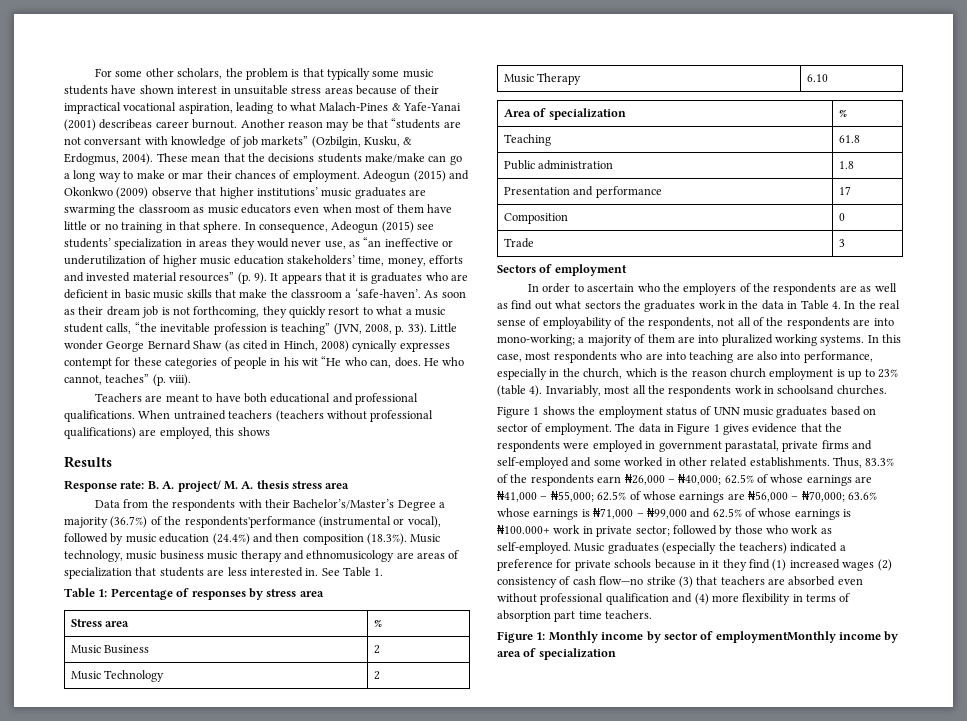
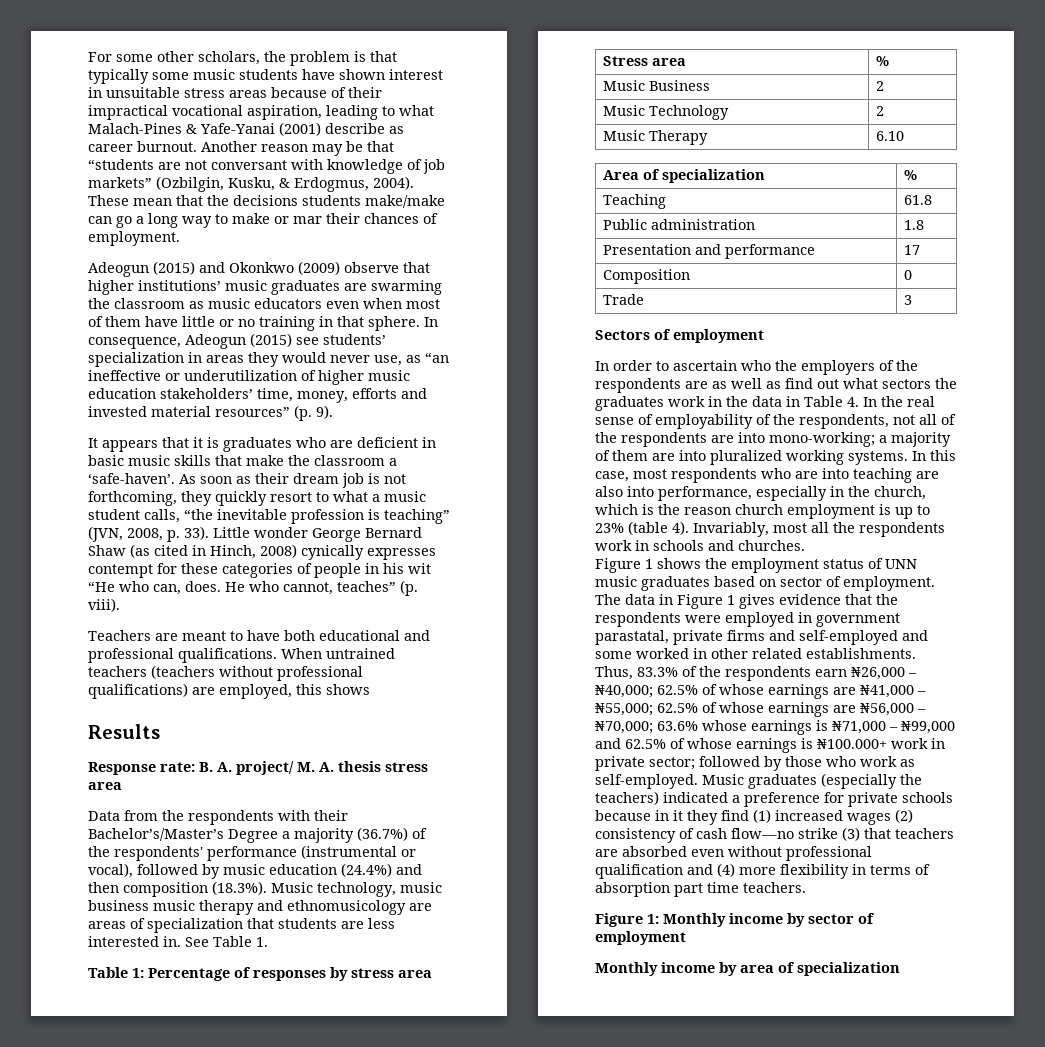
- For some other scholars, the problem is that typically some music students have shown interest in unsuitable stress areas because of their impractical vocational aspiration, leading to what Malach-Pines & Yafe-Yanai (2001) describeas career burnout.
+ For some other scholars, the problem is that typically some music students have shown interest in unsuitable stress areas because of their impractical vocational aspiration, leading to what Malach-Pines & Yafe-Yanai (2001) describe as career burnout.
- These mean that the decisions students make/make can go a long way to make or mar their chances of employment. Adeogun (2015) and Okonkwo (2009) observe that higher institutions’ music graduates are swarming the classroom as music educators even when most of them have little or no training in that sphere.
+ These mean that the decisions students make/make can go a long way to make or mar their chances of employment.
+ Adeogun (2015) and Okonkwo (2009) observe that higher institutions’ music graduates are swarming the classroom as music educators even when most of them have little or no training in that sphere.
- In consequence, Adeogun (2015) see students’ specialization in areas they would never use, as “an ineffective or underutilization of higher music education stakeholders’ time, money, efforts and invested material resources” (p. 9). It appears that it is graduates who are deficient in basic music skills that make the classroom a ‘safe-haven’.
+ In consequence, Adeogun (2015) see students’ specialization in areas they would never use, as “an ineffective or underutilization of higher music education stakeholders’ time, money, efforts and invested material resources” (p. 9).
+ It appears that it is graduates who are deficient in basic music skills that make the classroom a ‘safe-haven’.
- Data from the respondents with their Bachelor’s/Master’s Degree a majority (36.7%) of the respondents'performance (instrumental or vocal), followed by music education (24.4%) and then composition (18.3%). Music technology, music business music therapy and ethnomusicology are areas of specialization that students are less interested in.
+ Data from the respondents with their Bachelor’s/Master’s Degree a majority (36.7%) of the respondents' performance (instrumental or vocal), followed by music education (24.4%) and then composition (18.3%). Music technology, music business music therapy and ethnomusicology are areas of specialization that students are less interested in.
- Invariably, most all the respondents work in schoolsand churches.
+ Invariably, most all the respondents work in schools and churches.
- Figure 1: Monthly income by sector of employmentMonthly income by area of specialization
+ Figure 1: Monthly income by sector of employment
+ Monthly income by area of specialization

